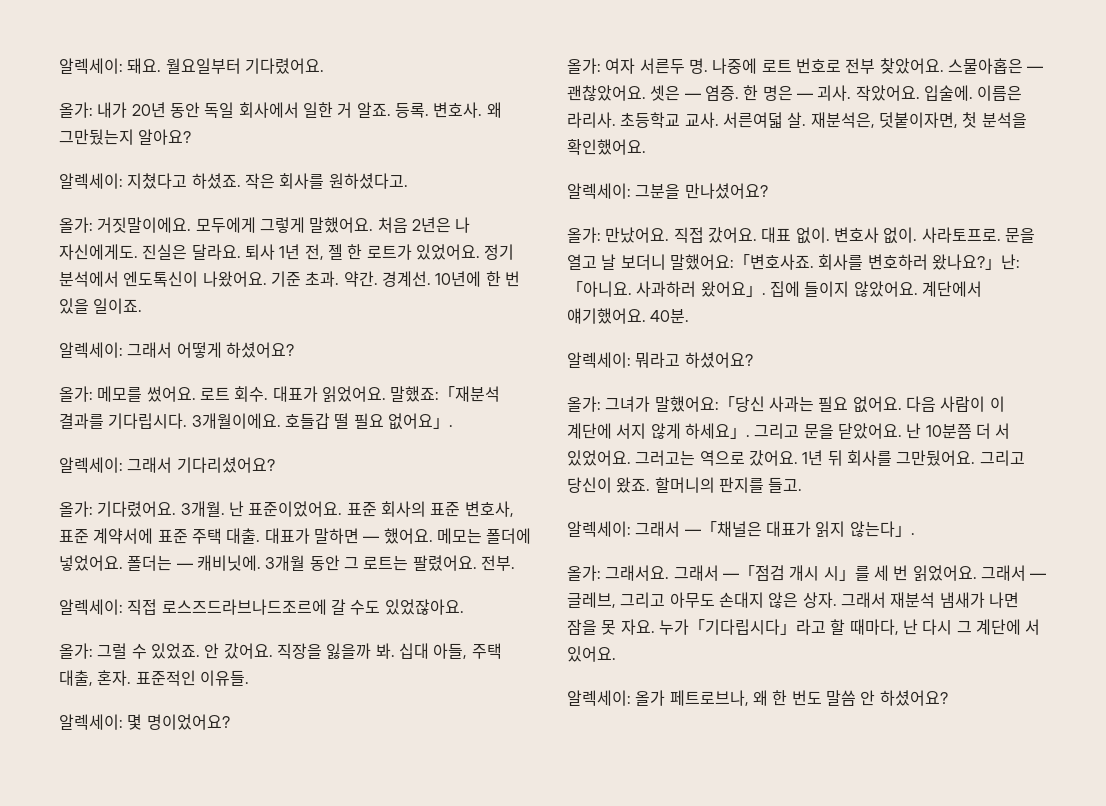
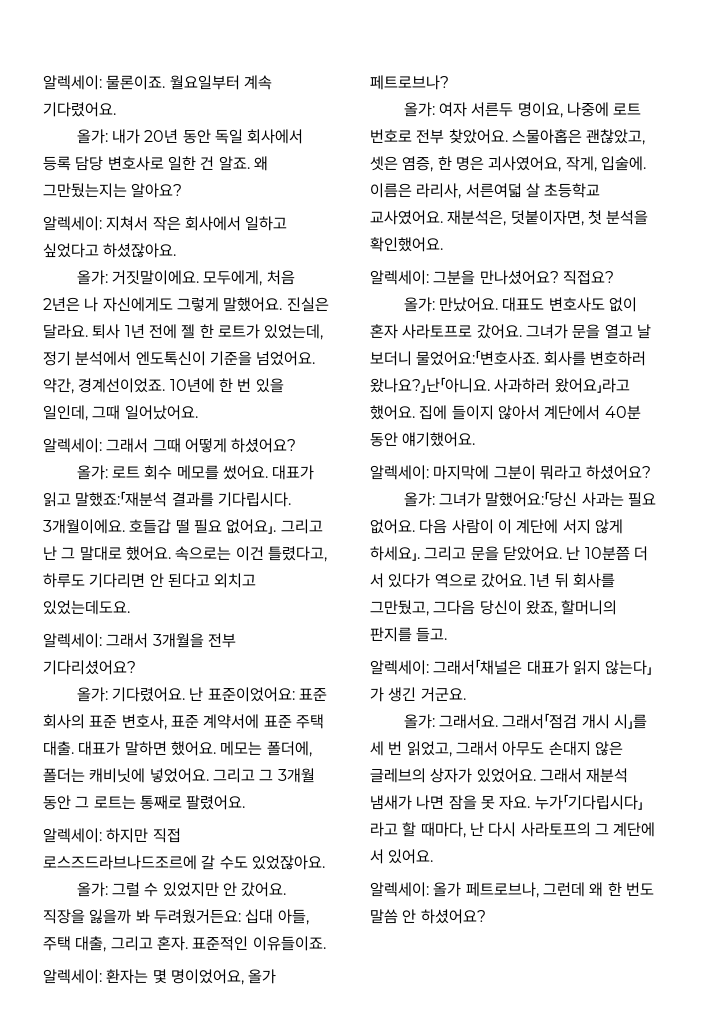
- 알렉세이: 돼요. 월요일부터 기다렸어요.
+ 알렉세이: 물론이죠. 월요일부터 계속 기다렸어요.
- 올가: 내가 20년 동안 독일 회사에서 일한 거 알죠. 등록. 변호사. 왜 그만뒀는지 알아요?
- 알렉세이: 지쳤다고 하셨죠. 작은 회사를 원하셨다고.
- 올가: 거짓말이에요. 모두에게 그렇게 말했어요. 처음 2년은 나 자신에게도.
+ 올가: 내가 20년 동안 독일 회사에서 등록 담당 변호사로 일한 건 알죠. 왜 그만뒀는지는 알아요?
+ 알렉세이: 지쳐서 작은 회사에서 일하고 싶었다고 하셨잖아요.
+ 올가: 거짓말이에요. 모두에게, 처음 2년은 나 자신에게도 그렇게 말했어요.
- 퇴사 1년 전, 젤 한 로트가 있었어요. 정기 분석에서 엔도톡신이 나왔어요. 기준 초과. 약간. 경계선.
+ 퇴사 1년 전에 젤 한 로트가 있었는데, 정기 분석에서 엔도톡신이 기준을 넘었어요. 약간, 경계선이었죠.
- 10년에 한 번 있을 일이죠.
- 알렉세이: 그래서 어떻게 하셨어요?
+ 10년에 한 번 있을 일인데, 그때 일어났어요.
+ 알렉세이: 그래서 그때 어떻게 하셨어요?
- 올가: 메모를 썼어요. 로트 회수. 대표가 읽었어요. 말했죠:「재분석 결과를 기다립시다.
+ 올가: 로트 회수 메모를 썼어요. 대표가 읽고 말했죠:「재분석 결과를 기다립시다.
- 호들갑 떨 필요 없어요」.
- 알렉세이: 그래서 기다리셨어요?
+ 호들갑 떨 필요 없어요」. 그리고 난 그 말대로 했어요. 속으로는 이건 틀렸다고, 하루도 기다리면 안 된다고 외치고 있었는데도요.
+ 알렉세이: 그래서 3개월을 전부 기다리셨어요?
- 3개월. 난 표준이었어요. 표준 회사의 표준 변호사, 표준 계약서에 표준 주택 대출.
+ 난 표준이었어요: 표준 회사의 표준 변호사, 표준 계약서에 표준 주택 대출.
- 대표가 말하면 — 했어요.
+ 대표가 말하면 했어요.
- 메모는 폴더에 넣었어요. 폴더는 — 캐비닛에. 3개월 동안 그 로트는 팔렸어요. 전부.
- 알렉세이: 직접 로스즈드라브나드조르에 갈 수도 있었잖아요.
+ 메모는 폴더에, 폴더는 캐비닛에 넣었어요. 그리고 그 3개월 동안 그 로트는 통째로 팔렸어요.
+ 알렉세이: 하지만 직접 로스즈드라브나드조르에 갈 수도 있었잖아요.
- 올가: 그럴 수 있었죠. 안 갔어요.
+ 올가: 그럴 수 있었지만 안 갔어요.
- 직장을 잃을까 봐. 십대 아들, 주택 대출, 혼자.
+ 직장을 잃을까 봐 두려웠거든요: 십대 아들, 주택 대출, 그리고 혼자.
- 표준적인 이유들.
- 알렉세이: 몇 명이었어요?
+ 표준적인 이유들이죠.
+ 알렉세이: 환자는 몇 명이었어요, 올가 페트로브나?
- 올가: 여자 서른두 명. 나중에 로트 번호로 전부 찾았어요.
+ 올가: 여자 서른두 명이요, 나중에 로트 번호로 전부 찾았어요.
- 스물아홉은 — 괜찮았어요. 셋은 — 염증. 한 명은 — 괴사. 작았어요. 입술에. 이름은 라리사. 초등학교 교사. 서른여덟 살.
+ 스물아홉은 괜찮았고, 셋은 염증, 한 명은 괴사였어요, 작게, 입술에. 이름은 라리사, 서른여덟 살 초등학교 교사였어요.
+ 직접요?
- 직접 갔어요. 대표 없이. 변호사 없이. 사라토프로. 문을 열고 날 보더니 말했어요:「변호사죠.
+ 대표도 변호사도 없이 혼자 사라토프로 갔어요. 그녀가 문을 열고 날 보더니 물었어요:「변호사죠.
- 회사를 변호하러 왔나요?」난:「아니요.
+ 회사를 변호하러 왔나요?」난「아니요.
- 사과하러 왔어요」. 집에 들이지 않았어요. 계단에서 얘기했어요. 40분.
- 알렉세이: 뭐라고 하셨어요?
+ 사과하러 왔어요」라고 했어요. 집에 들이지 않아서 계단에서 40분 동안 얘기했어요.
+ 알렉세이: 마지막에 그분이 뭐라고 하셨어요?
- 난 10분쯤 더 서 있었어요. 그러고는 역으로 갔어요.
+ 난 10분쯤 더 서 있다가 역으로 갔어요.
- 1년 뒤 회사를 그만뒀어요. 그리고 당신이 왔죠. 할머니의 판지를 들고.
+ 1년 뒤 회사를 그만뒀고, 그다음 당신이 왔죠, 할머니의 판지를 들고.
- 알렉세이: 그래서 —「채널은 대표가 읽지 않는다」.
+ 알렉세이: 그래서「채널은 대표가 읽지 않는다」가 생긴 거군요.
- 그래서 —「점검 개시 시」를 세 번 읽었어요. 그래서 — 글레브, 그리고 아무도 손대지 않은 상자.
+ 그래서「점검 개시 시」를 세 번 읽었고, 그래서 아무도 손대지 않은 글레브의 상자가 있었어요.
- 누가「기다립시다」라고 할 때마다, 난 다시 그 계단에 서 있어요.
+ 누가「기다립시다」라고 할 때마다, 난 다시 사라토프의 그 계단에 서 있어요.
- 알렉세이: 올가 페트로브나, 왜 한 번도 말씀 안 하셨어요?
+ 알렉세이: 올가 페트로브나, 그런데 왜 한 번도 말씀 안 하셨어요?

